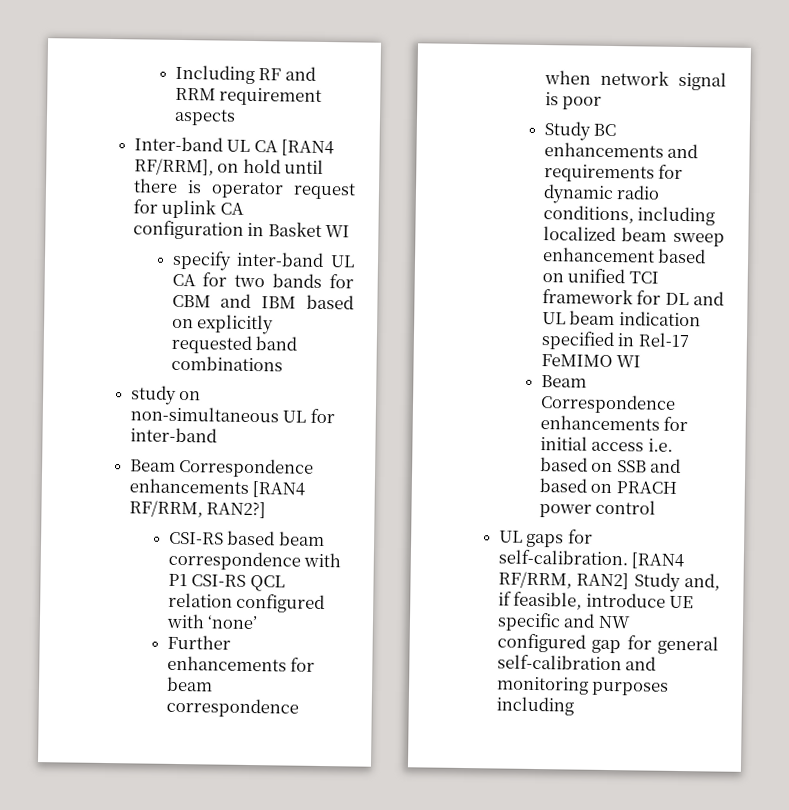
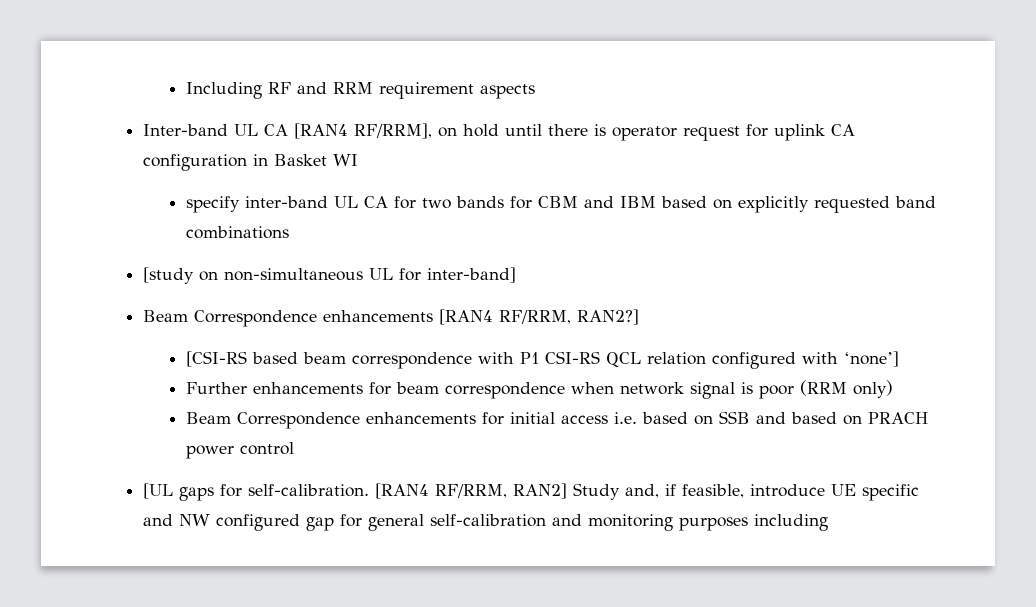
- study on non-simultaneous UL for inter-band
+ [study on non-simultaneous UL for inter-band]
- CSI-RS based beam correspondence with P1 CSI-RS QCL relation configured with ‘none’
+ [CSI-RS based beam correspondence with P1 CSI-RS QCL relation configured with ‘none’]
- Further enhancements for beam correspondence when network signal is poor
- Study BC enhancements and requirements for dynamic radio conditions, including localized beam sweep enhancement based on unified TCI framework for DL and UL beam indication specified in Rel-17 FeMIMO WI
+ Further enhancements for beam correspondence when network signal is poor (RRM only)
- UL gaps for self-calibration.
+ [UL gaps for self-calibration.

